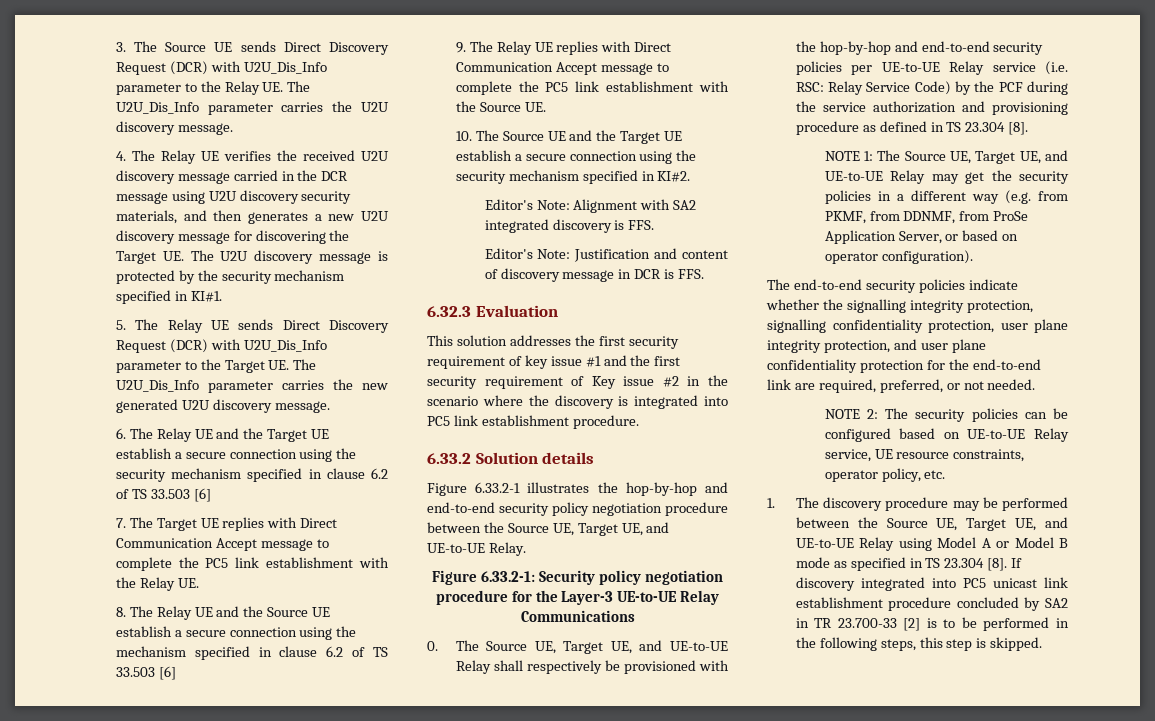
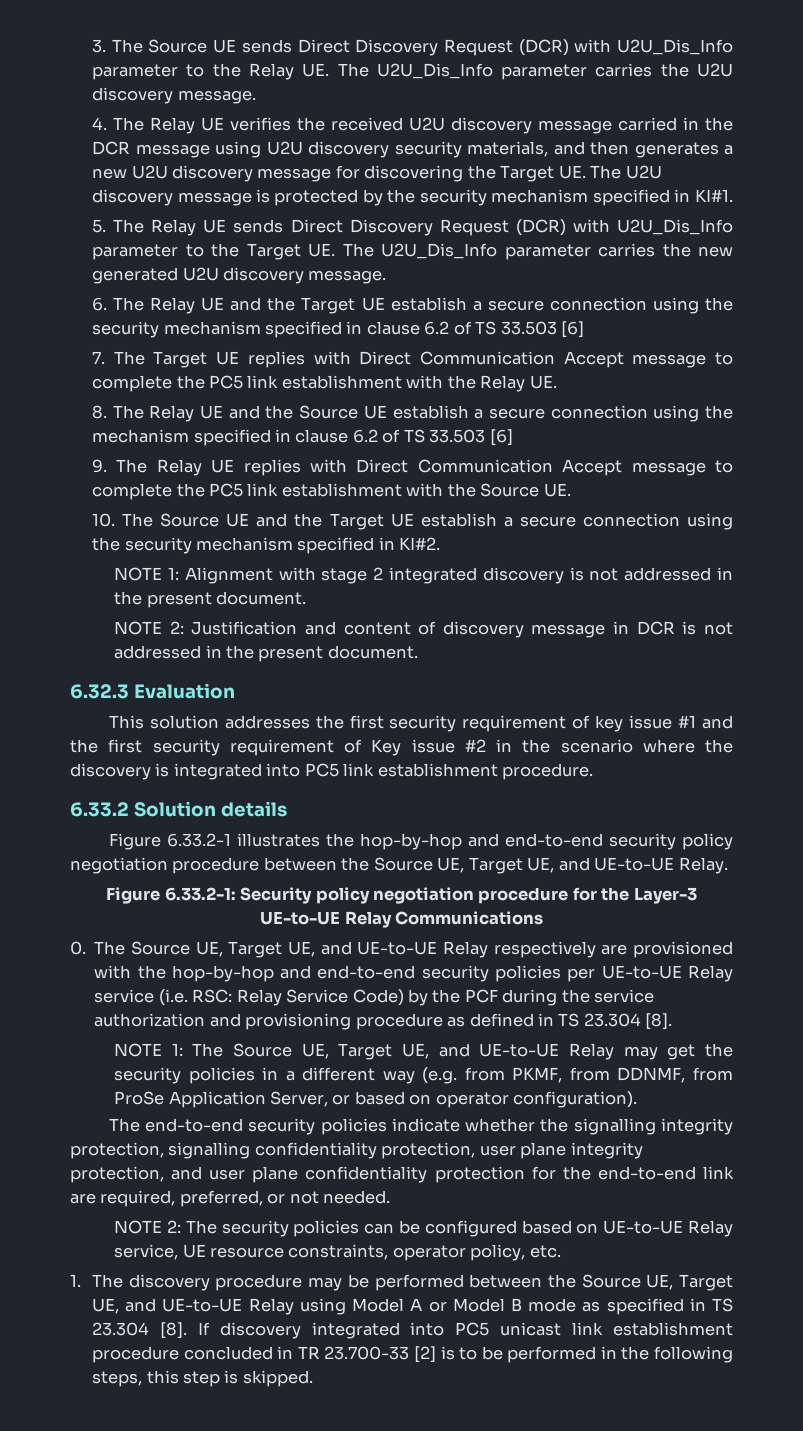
- Editor's Note: Alignment with SA2 integrated discovery is FFS.
- Editor's Note: Justification and content of discovery message in DCR is FFS.
+ NOTE 1: Alignment with stage 2 integrated discovery is not addressed in the present document.
+ NOTE 2: Justification and content of discovery message in DCR is not addressed in the present document.
- 0. The Source UE, Target UE, and UE-to-UE Relay shall respectively be provisioned with the hop-by-hop and end-to-end security policies per UE-to-UE Relay service (i.e. RSC: Relay Service Code) by the PCF during the service authorization and provisioning procedure as defined in TS 23.304 [8].
+ 0. The Source UE, Target UE, and UE-to-UE Relay respectively are provisioned with the hop-by-hop and end-to-end security policies per UE-to-UE Relay service (i.e. RSC: Relay Service Code) by the PCF during the service authorization and provisioning procedure as defined in TS 23.304 [8].
- If discovery integrated into PC5 unicast link establishment procedure concluded by SA2 in TR 23.700-33 [2] is to be performed in the following steps, this step is skipped.
+ If discovery integrated into PC5 unicast link establishment procedure concluded in TR 23.700-33 [2] is to be performed in the following steps, this step is skipped.

